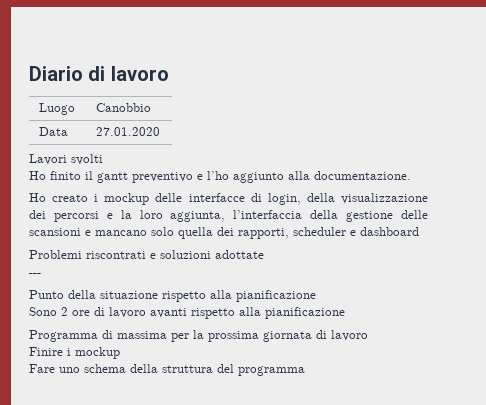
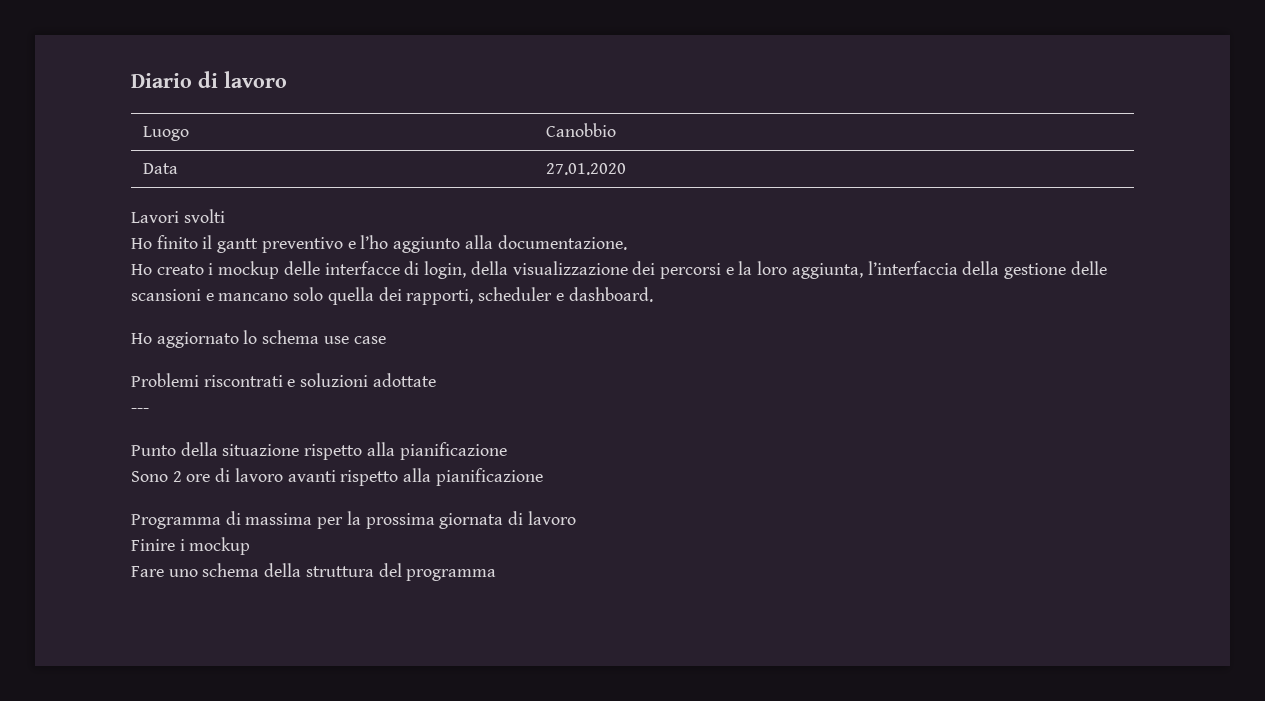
- Ho creato i mockup delle interfacce di login, della visualizzazione dei percorsi e la loro aggiunta, l’interfaccia della gestione delle scansioni e mancano solo quella dei rapporti, scheduler e dashboard
+ Ho creato i mockup delle interfacce di login, della visualizzazione dei percorsi e la loro aggiunta, l’interfaccia della gestione delle scansioni e mancano solo quella dei rapporti, scheduler e dashboard.
+ Ho aggiornato lo schema use case

